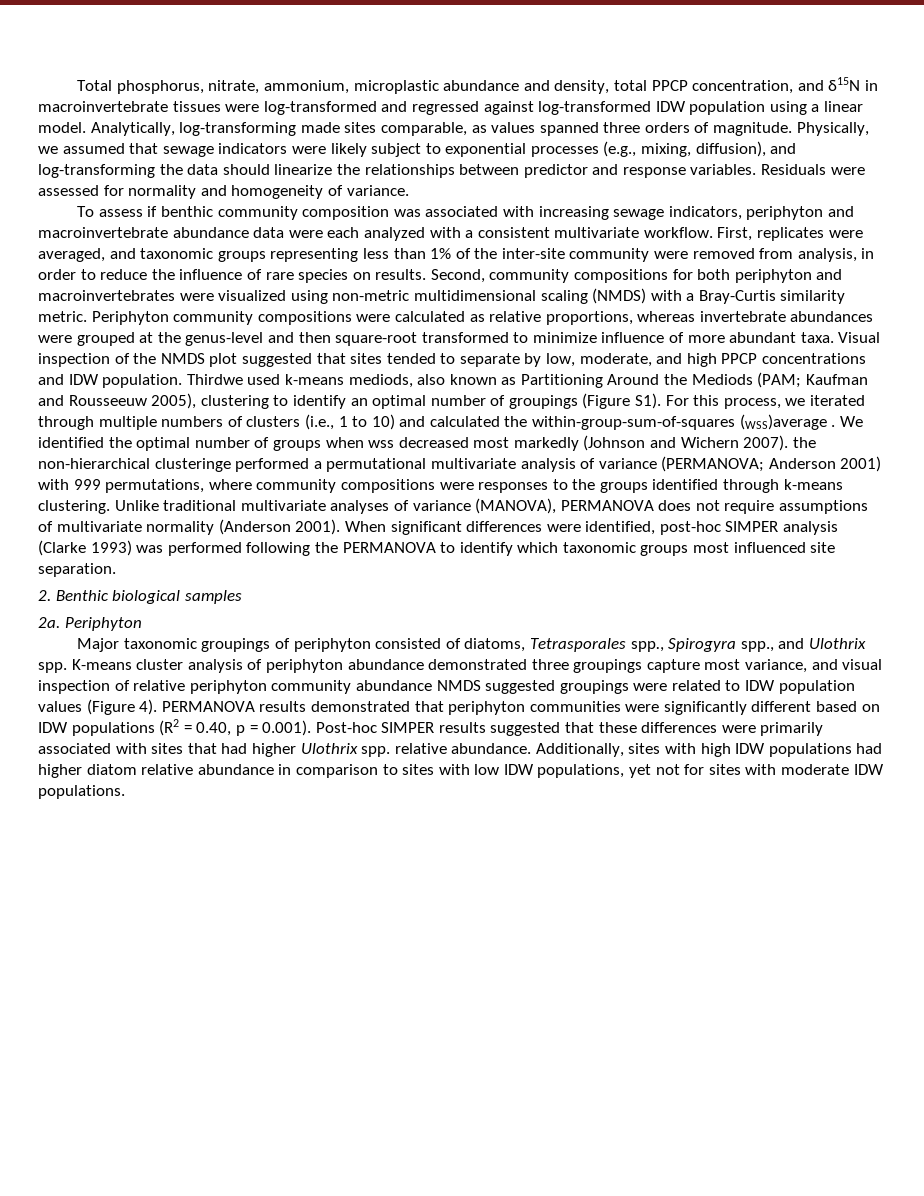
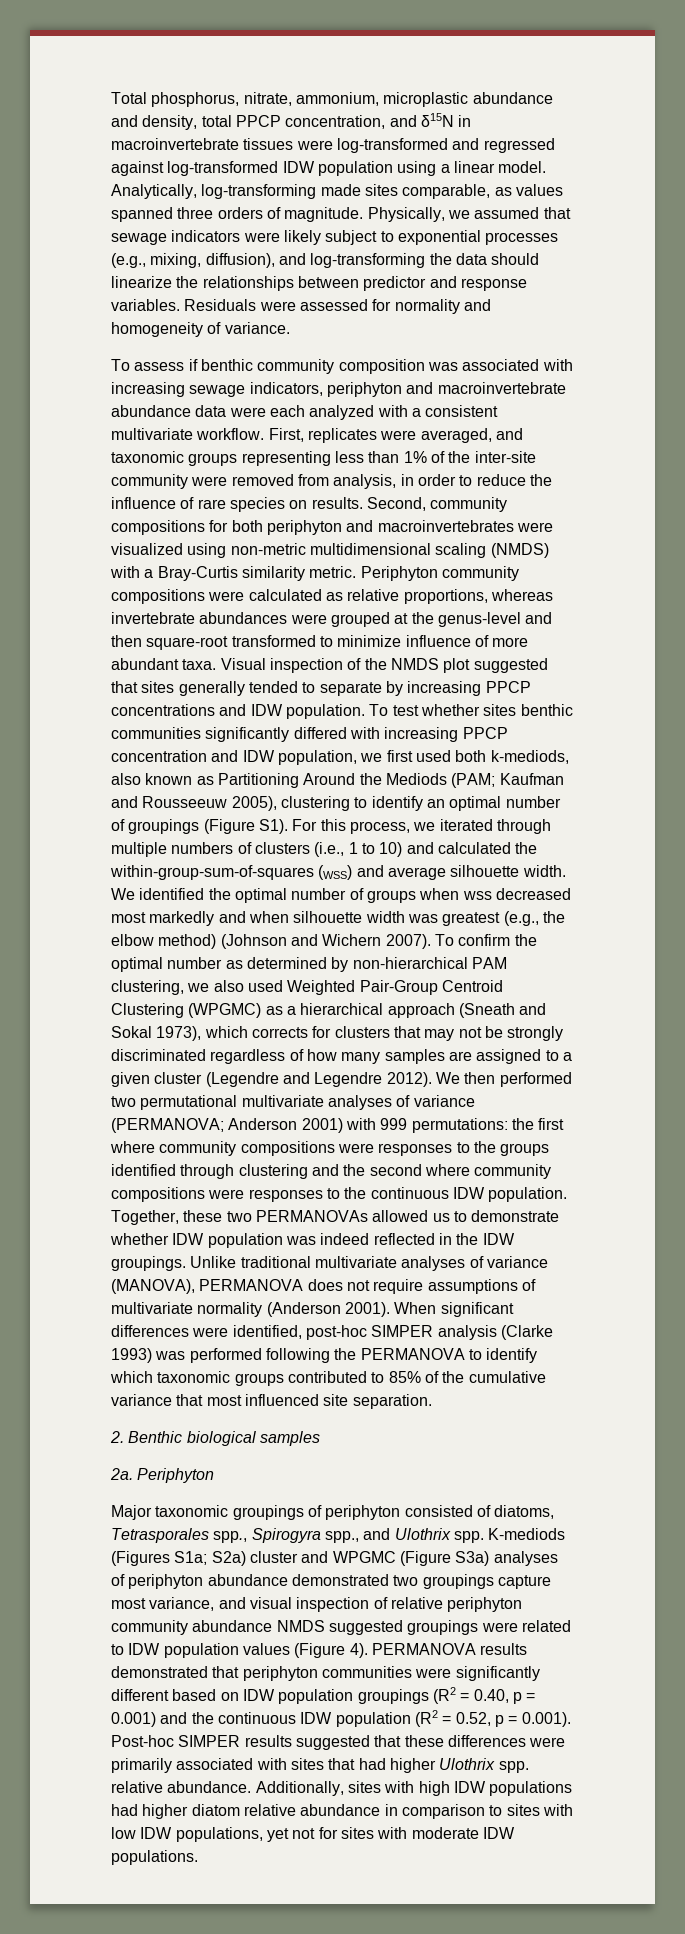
- Visual inspection of the NMDS plot suggested that sites tended to separate by low, moderate, and high PPCP concentrations and IDW population.
+ Visual inspection of the NMDS plot suggested that sites generally tended to separate by increasing PPCP concentrations and IDW population.
- Thirdwe used k-means mediods, also known as Partitioning Around the Mediods (PAM; Kaufman and Rousseeuw 2005), clustering to identify an optimal number of groupings (Figure S1). For this process, we iterated through multiple numbers of clusters (i.e., 1 to 10) and calculated the within-group-sum-of-squares (WSS)average .
+ To test whether sites benthic communities significantly differed with increasing PPCP concentration and IDW population, we first used both k-mediods, also known as Partitioning Around the Mediods (PAM; Kaufman and Rousseeuw 2005), clustering to identify an optimal number of groupings (Figure S1). For this process, we iterated through multiple numbers of clusters (i.e., 1 to 10) and calculated the within-group-sum-of-squares (WSS) and average silhouette width.
- We identified the optimal number of groups when wss decreased most markedly (Johnson and Wichern 2007). the non-hierarchical clusteringe performed a permutational multivariate analysis of variance (PERMANOVA; Anderson 2001) with 999 permutations, where community compositions were responses to the groups identified through k-means clustering.
+ We identified the optimal number of groups when wss decreased most markedly and when silhouette width was greatest (e.g., the elbow method) (Johnson and Wichern 2007). To confirm the optimal number as determined by non-hierarchical PAM clustering, we also used Weighted Pair-Group Centroid Clustering (WPGMC) as a hierarchical approach (Sneath and Sokal 1973), which corrects for clusters that may not be strongly discriminated regardless of how many samples are assigned to a given cluster (Legendre and Legendre 2012). We then performed two permutational multivariate analyses of variance (PERMANOVA; Anderson 2001) with 999 permutations: the first where community compositions were responses to the groups identified through clustering and the second where community compositions were responses to the continuous IDW population. Together, these two PERMANOVAs allowed us to demonstrate whether IDW population was indeed reflected in the IDW groupings.
- When significant differences were identified, post-hoc SIMPER analysis (Clarke 1993) was performed following the PERMANOVA to identify which taxonomic groups most influenced site separation.
+ When significant differences were identified, post-hoc SIMPER analysis (Clarke 1993) was performed following the PERMANOVA to identify which taxonomic groups contributed to 85% of the cumulative variance that most influenced site separation.
- K-means cluster analysis of periphyton abundance demonstrated three groupings capture most variance, and visual inspection of relative periphyton community abundance NMDS suggested groupings were related to IDW population values (Figure 4).
+ K-mediods (Figures S1a; S2a) cluster and WPGMC (Figure S3a) analyses of periphyton abundance demonstrated two groupings capture most variance, and visual inspection of relative periphyton community abundance NMDS suggested groupings were related to IDW population values (Figure 4).
- PERMANOVA results demonstrated that periphyton communities were significantly different based on IDW populations (R2 = 0.40, p = 0.001). Post-hoc SIMPER results suggested that these differences were primarily associated with sites that had higher Ulothrix spp. relative abundance.
+ PERMANOVA results demonstrated that periphyton communities were significantly different based on IDW population groupings (R2 = 0.40, p = 0.001) and the continuous IDW population (R2 = 0.52, p = 0.001). Post-hoc SIMPER results suggested that these differences were primarily associated with sites that had higher Ulothrix spp. relative abundance.

